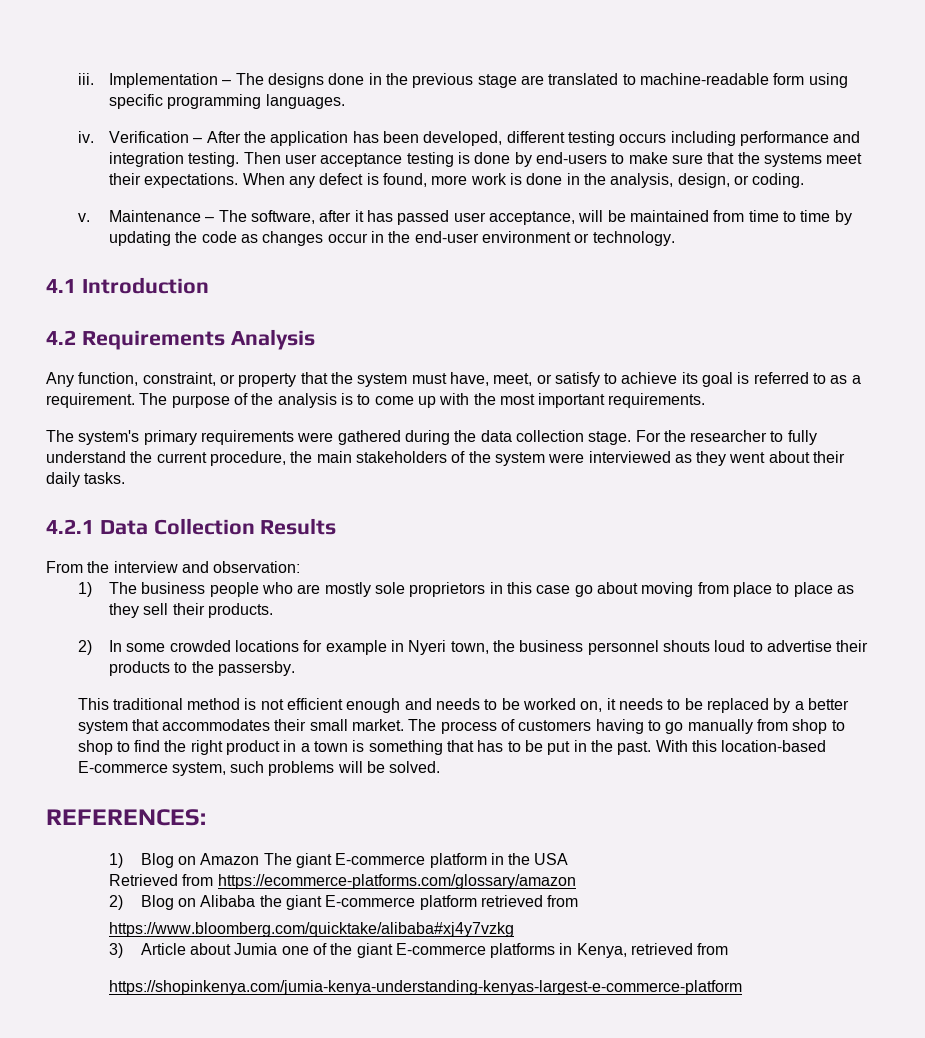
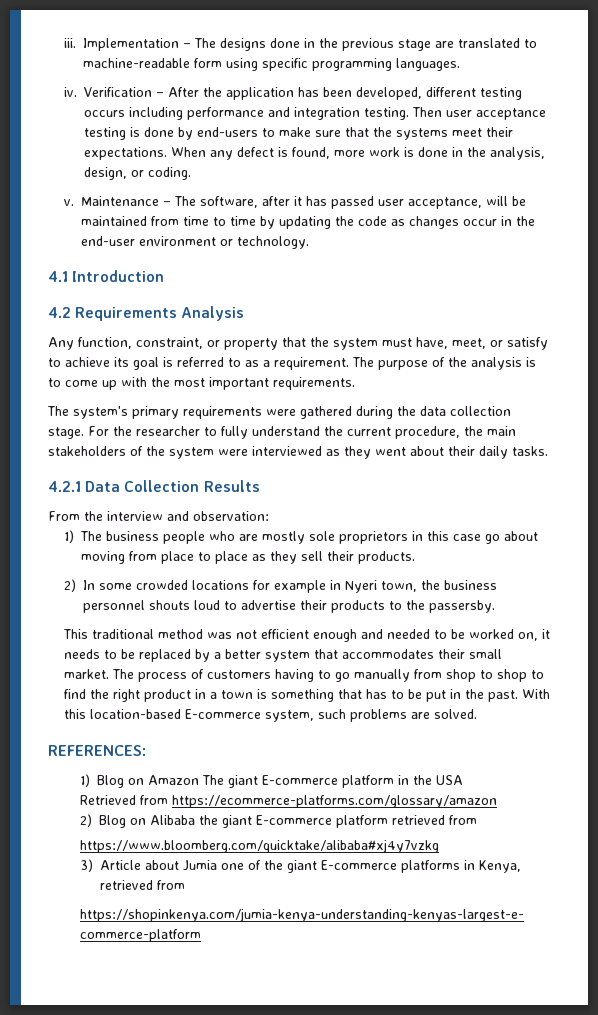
- This traditional method is not efficient enough and needs to be worked on, it needs to be replaced by a better system that accommodates their small market.
+ This traditional method was not efficient enough and needed to be worked on, it needs to be replaced by a better system that accommodates their small market.
- With this location-based E-commerce system, such problems will be solved.
+ With this location-based E-commerce system, such problems are solved.

